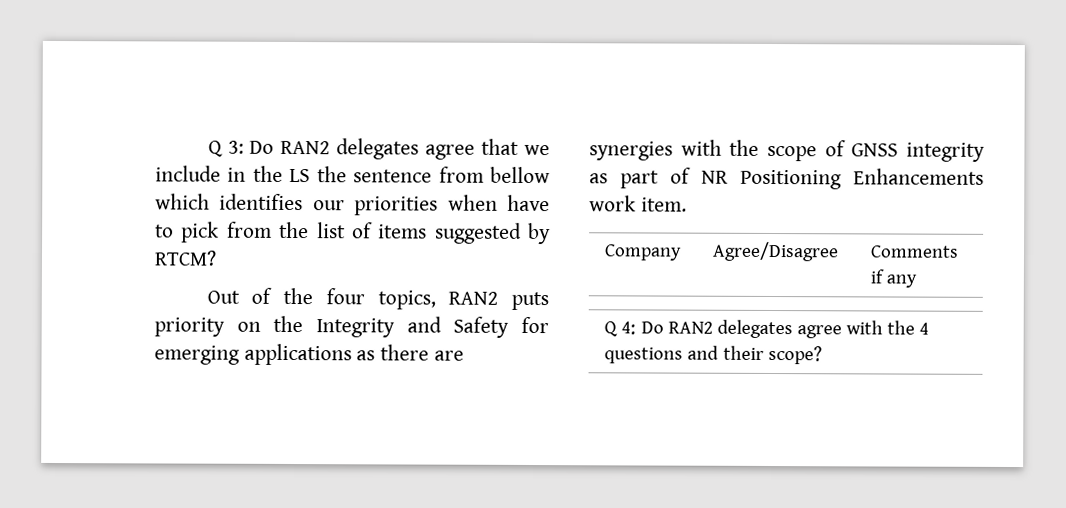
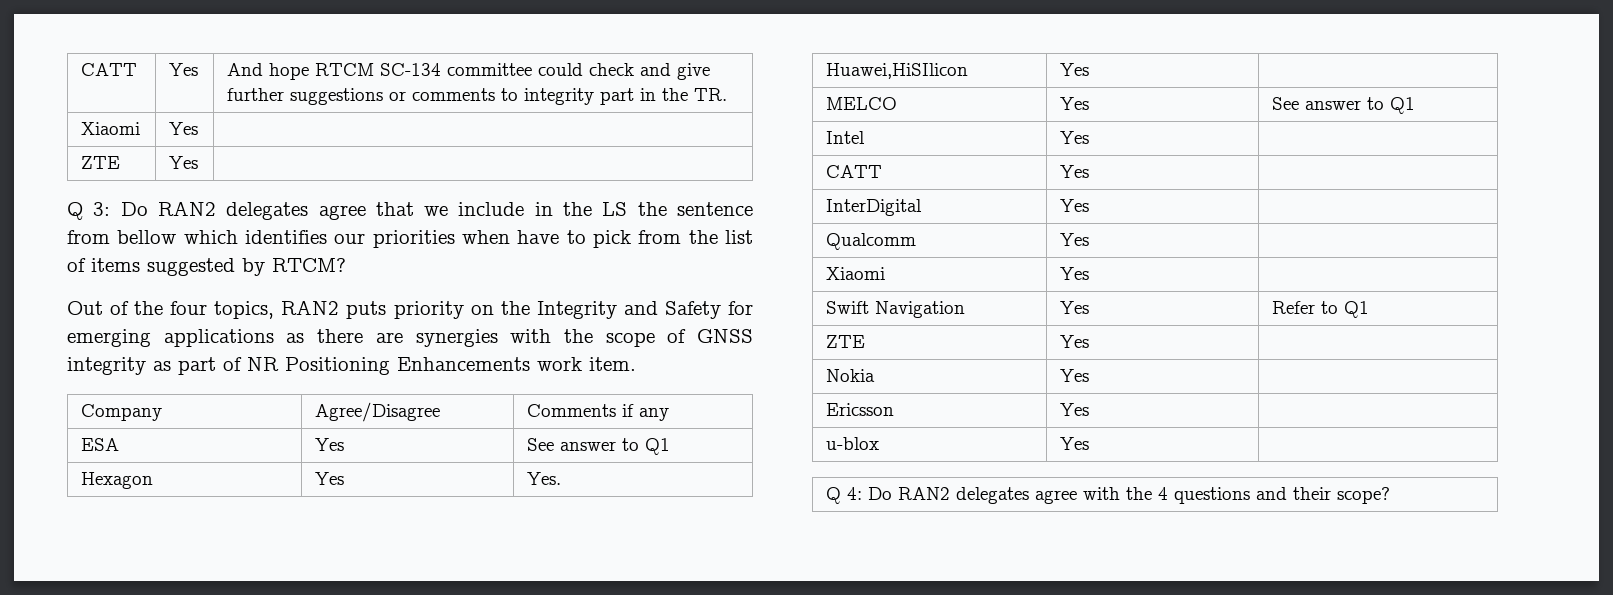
+ CATT | Yes | And hope RTCM SC-134 committee could check and give further suggestions or comments to integrity part in the TR.
+ Xiaomi | Yes |
+ ZTE | Yes |
+ ESA | Yes | See answer to Q1
+ Hexagon | Yes | Yes.
+ Huawei,HiSIlicon | Yes |
+ MELCO | Yes | See answer to Q1
+ Intel | Yes |
+ CATT | Yes |
+ InterDigital | Yes |
+ Qualcomm | Yes |
+ Xiaomi | Yes |
+ Swift Navigation | Yes | Refer to Q1
+ ZTE | Yes |
+ Nokia | Yes |
+ Ericsson | Yes |
+ u-blox | Yes |

